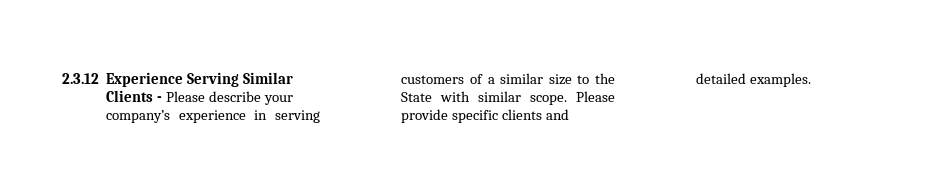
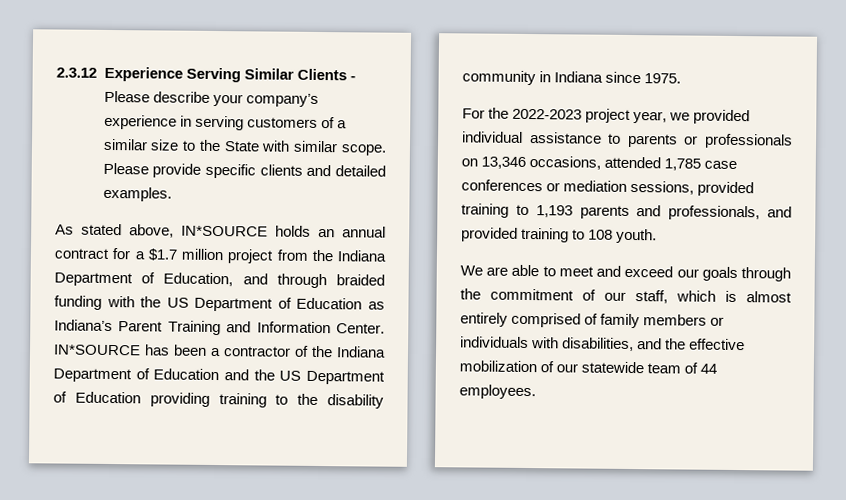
+ As stated above, IN*SOURCE holds an annual contract for a $1.7 million project from the Indiana Department of Education, and through braided funding with the US Department of Education as Indiana’s Parent Training and Information Center. IN*SOURCE has been a contractor of the Indiana Department of Education and the US Department of Education providing training to the disability community in Indiana since 1975.
+ For the 2022-2023 project year, we provided individual assistance to parents or professionals on 13,346 occasions, attended 1,785 case conferences or mediation sessions, provided training to 1,193 parents and professionals, and provided training to 108 youth.
+ We are able to meet and exceed our goals through the commitment of our staff, which is almost entirely comprised of family members or individuals with disabilities, and the effective mobilization of our statewide team of 44 employees.

